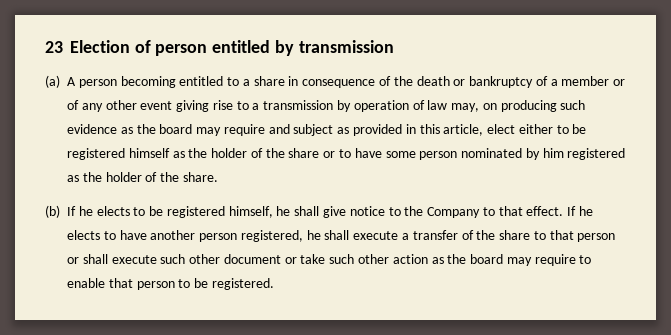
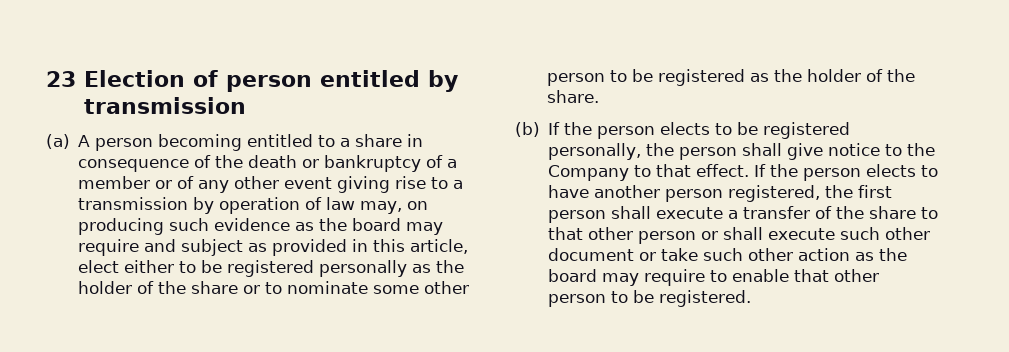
- (a) A person becoming entitled to a share in consequence of the death or bankruptcy of a member or of any other event giving rise to a transmission by operation of law may, on producing such evidence as the board may require and subject as provided in this article, elect either to be registered himself as the holder of the share or to have some person nominated by him registered as the holder of the share.
+ (a) A person becoming entitled to a share in consequence of the death or bankruptcy of a member or of any other event giving rise to a transmission by operation of law may, on producing such evidence as the board may require and subject as provided in this article, elect either to be registered personally as the holder of the share or to nominate some other person to be registered as the holder of the share.
- (b) If he elects to be registered himself, he shall give notice to the Company to that effect.
+ (b) If the person elects to be registered personally, the person shall give notice to the Company to that effect.
- If he elects to have another person registered, he shall execute a transfer of the share to that person or shall execute such other document or take such other action as the board may require to enable that person to be registered.
+ If the person elects to have another person registered, the first person shall execute a transfer of the share to that other person or shall execute such other document or take such other action as the board may require to enable that other person to be registered.

